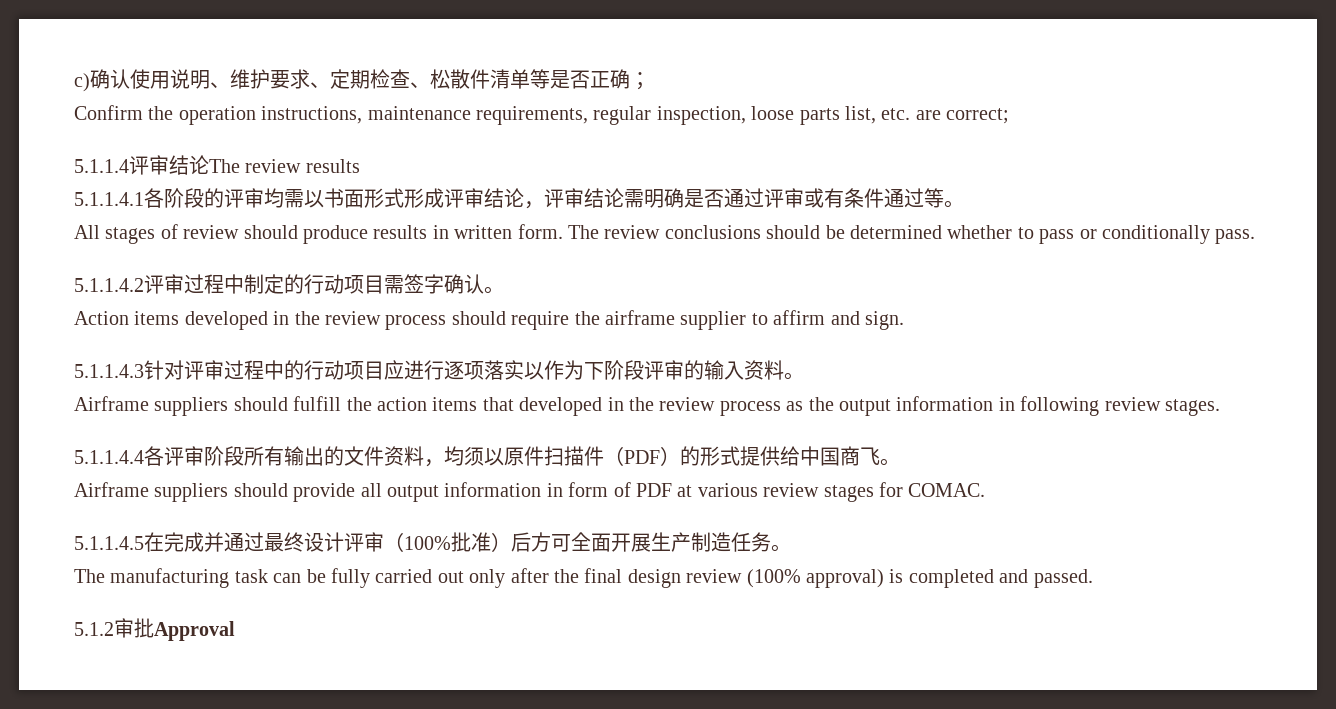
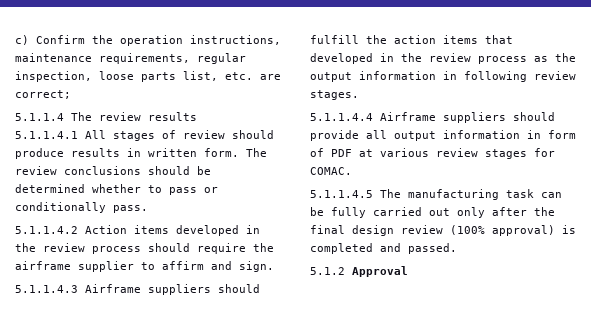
- c)确认使用说明、维护要求、定期检查、松散件清单等是否正确；
- Confirm the operation instructions, maintenance requirements, regular inspection, loose parts list, etc. are correct;
+ c) Confirm the operation instructions, maintenance requirements, regular inspection, loose parts list, etc. are correct;
- 5.1.1.4评审结论The review results
+ 5.1.1.4 The review results
- 5.1.1.4.1各阶段的评审均需以书面形式形成评审结论，评审结论需明确是否通过评审或有条件通过等。
- All stages of review should produce results in written form.
+ 5.1.1.4.1 All stages of review should produce results in written form.
- 5.1.1.4.2评审过程中制定的行动项目需签字确认。
- Action items developed in the review process should require the airframe supplier to affirm and sign.
+ 5.1.1.4.2 Action items developed in the review process should require the airframe supplier to affirm and sign.
- 5.1.1.4.3针对评审过程中的行动项目应进行逐项落实以作为下阶段评审的输入资料。
- Airframe suppliers should fulfill the action items that developed in the review process as the output information in following review stages.
+ 5.1.1.4.3 Airframe suppliers should fulfill the action items that developed in the review process as the output information in following review stages.
- 5.1.1.4.4各评审阶段所有输出的文件资料，均须以原件扫描件（PDF）的形式提供给中国商飞。
- Airframe suppliers should provide all output information in form of PDF at various review stages for COMAC.
+ 5.1.1.4.4 Airframe suppliers should provide all output information in form of PDF at various review stages for COMAC.
- 5.1.1.4.5在完成并通过最终设计评审（100%批准）后方可全面开展生产制造任务。
- The manufacturing task can be fully carried out only after the final design review (100% approval) is completed and passed.
+ 5.1.1.4.5 The manufacturing task can be fully carried out only after the final design review (100% approval) is completed and passed.
- 5.1.2审批Approval
+ 5.1.2 Approval

